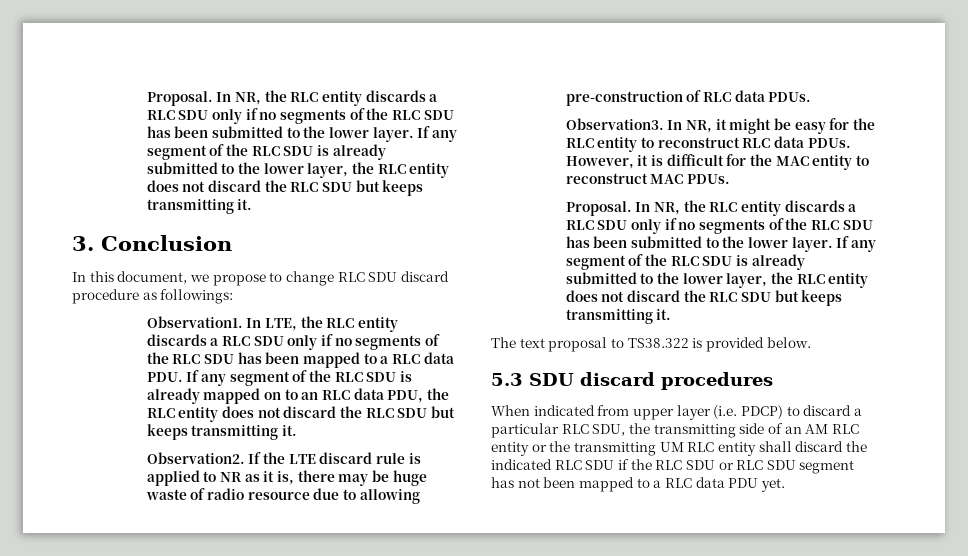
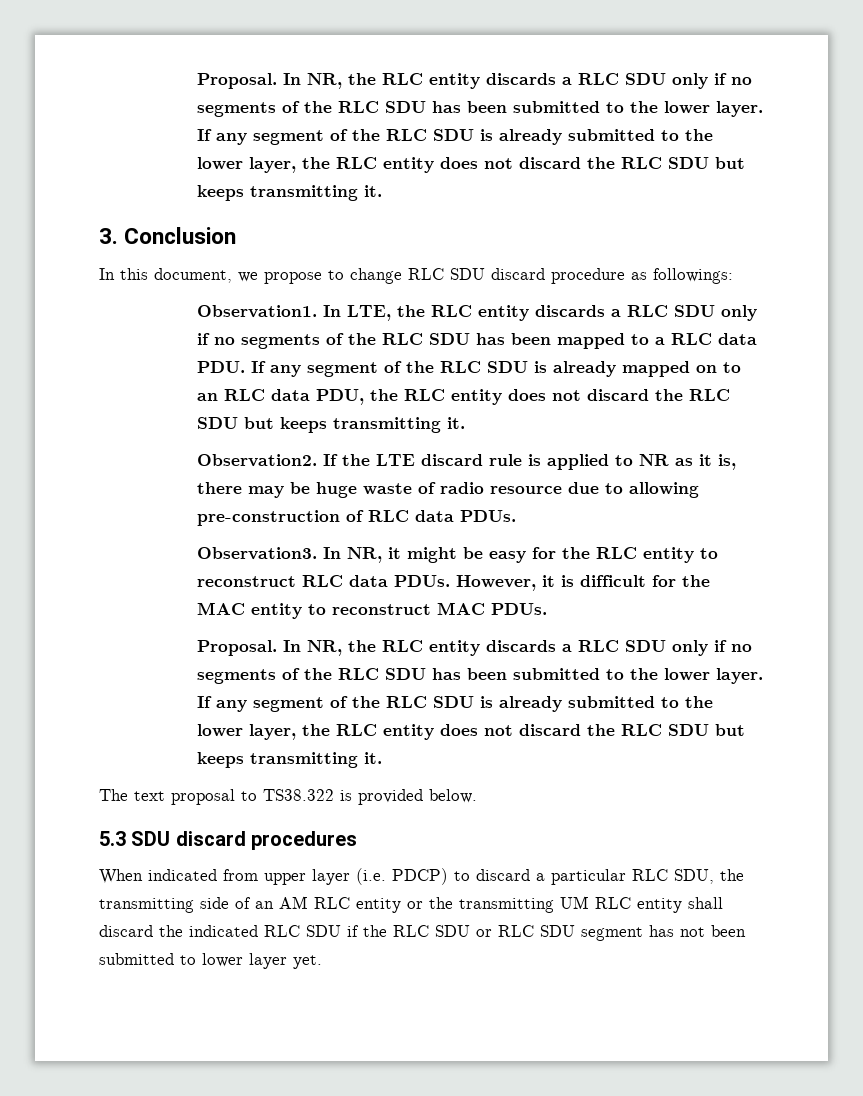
- When indicated from upper layer (i.e. PDCP) to discard a particular RLC SDU, the transmitting side of an AM RLC entity or the transmitting UM RLC entity shall discard the indicated RLC SDU if the RLC SDU or RLC SDU segment has not been mapped to a RLC data PDU yet.
+ When indicated from upper layer (i.e. PDCP) to discard a particular RLC SDU, the transmitting side of an AM RLC entity or the transmitting UM RLC entity shall discard the indicated RLC SDU if the RLC SDU or RLC SDU segment has not been submitted to lower layer yet.

